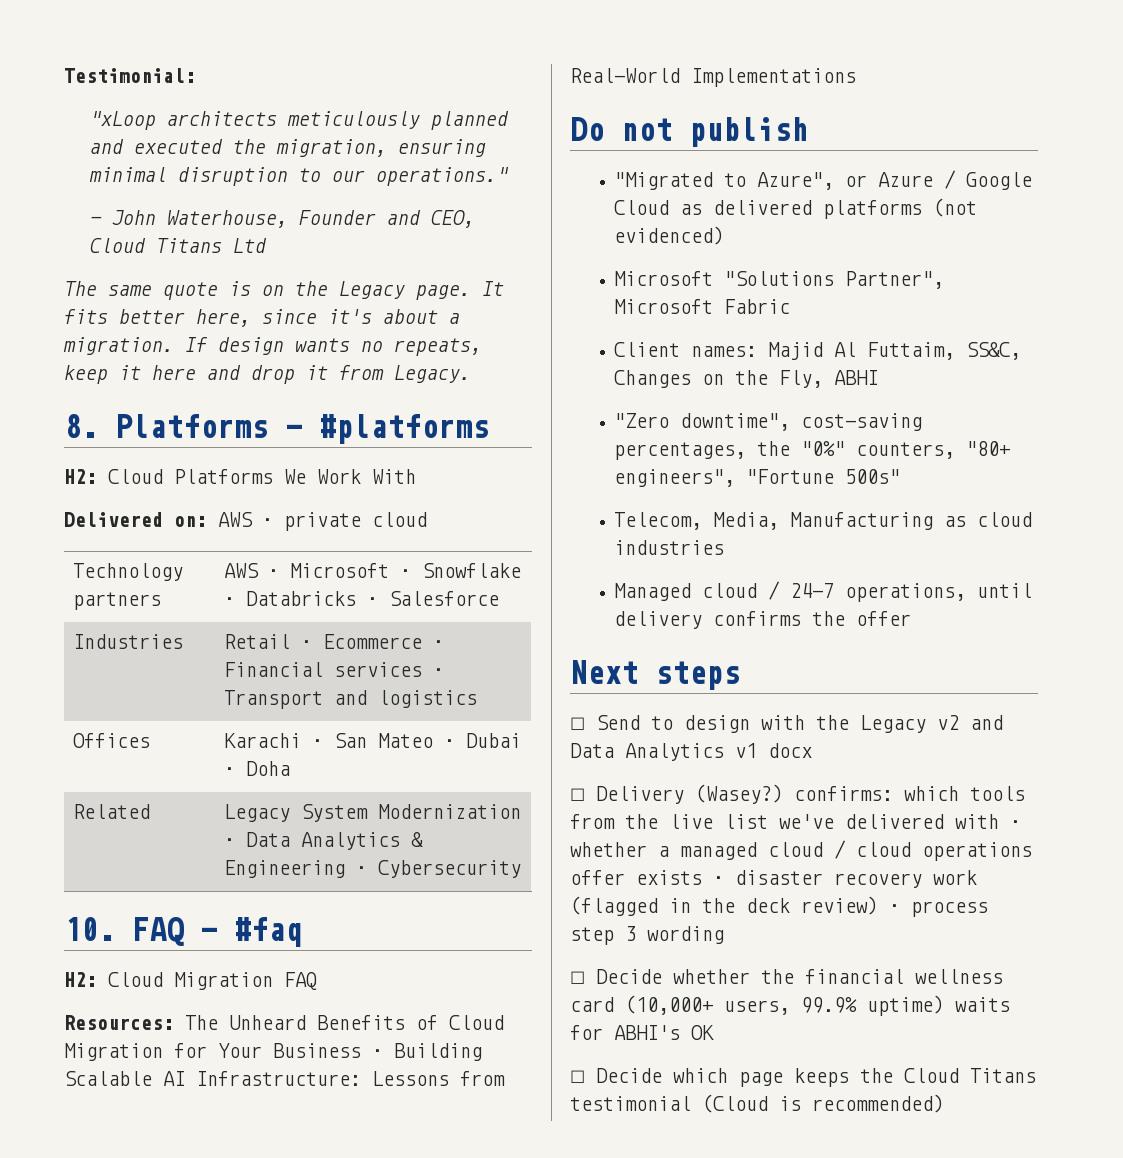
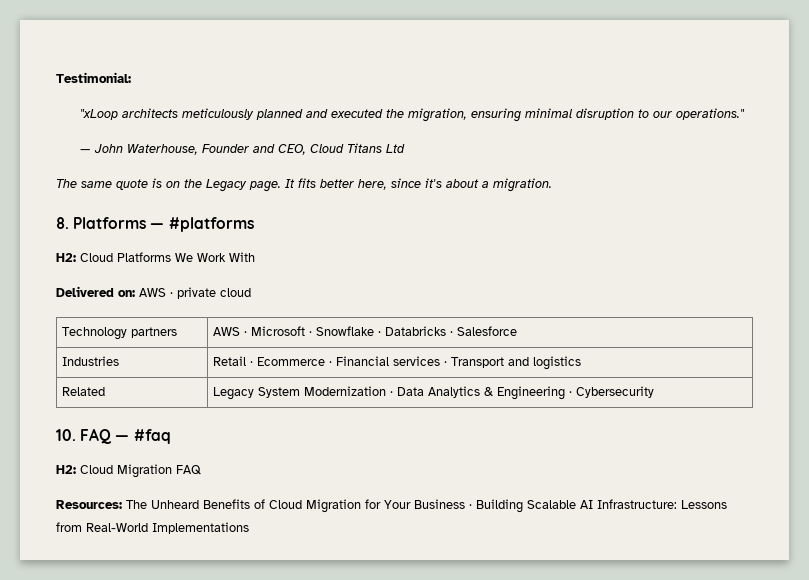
- If design wants no repeats, keep it here and drop it from Legacy.
- Offices | Karachi · San Mateo · Dubai · Doha
- Do not publish
- "Migrated to Azure", or Azure / Google Cloud as delivered platforms (not evidenced)
- Microsoft "Solutions Partner", Microsoft Fabric
- Client names: Majid Al Futtaim, SS&C, Changes on the Fly, ABHI
- "Zero downtime", cost-saving percentages, the "0%" counters, "80+ engineers", "Fortune 500s"
- Telecom, Media, Manufacturing as cloud industries
- Managed cloud / 24-7 operations, until delivery confirms the offer
- Next steps
- ☐ Send to design with the Legacy v2 and Data Analytics v1 docx
- ☐ Delivery (Wasey?) confirms: which tools from the live list we've delivered with · whether a managed cloud / cloud operations offer exists · disaster recovery work (flagged in the deck review) · process step 3 wording
- ☐ Decide whether the financial wellness card (10,000+ users, 99.9% uptime) waits for ABHI's OK
- ☐ Decide which page keeps the Cloud Titans testimonial (Cloud is recommended)

